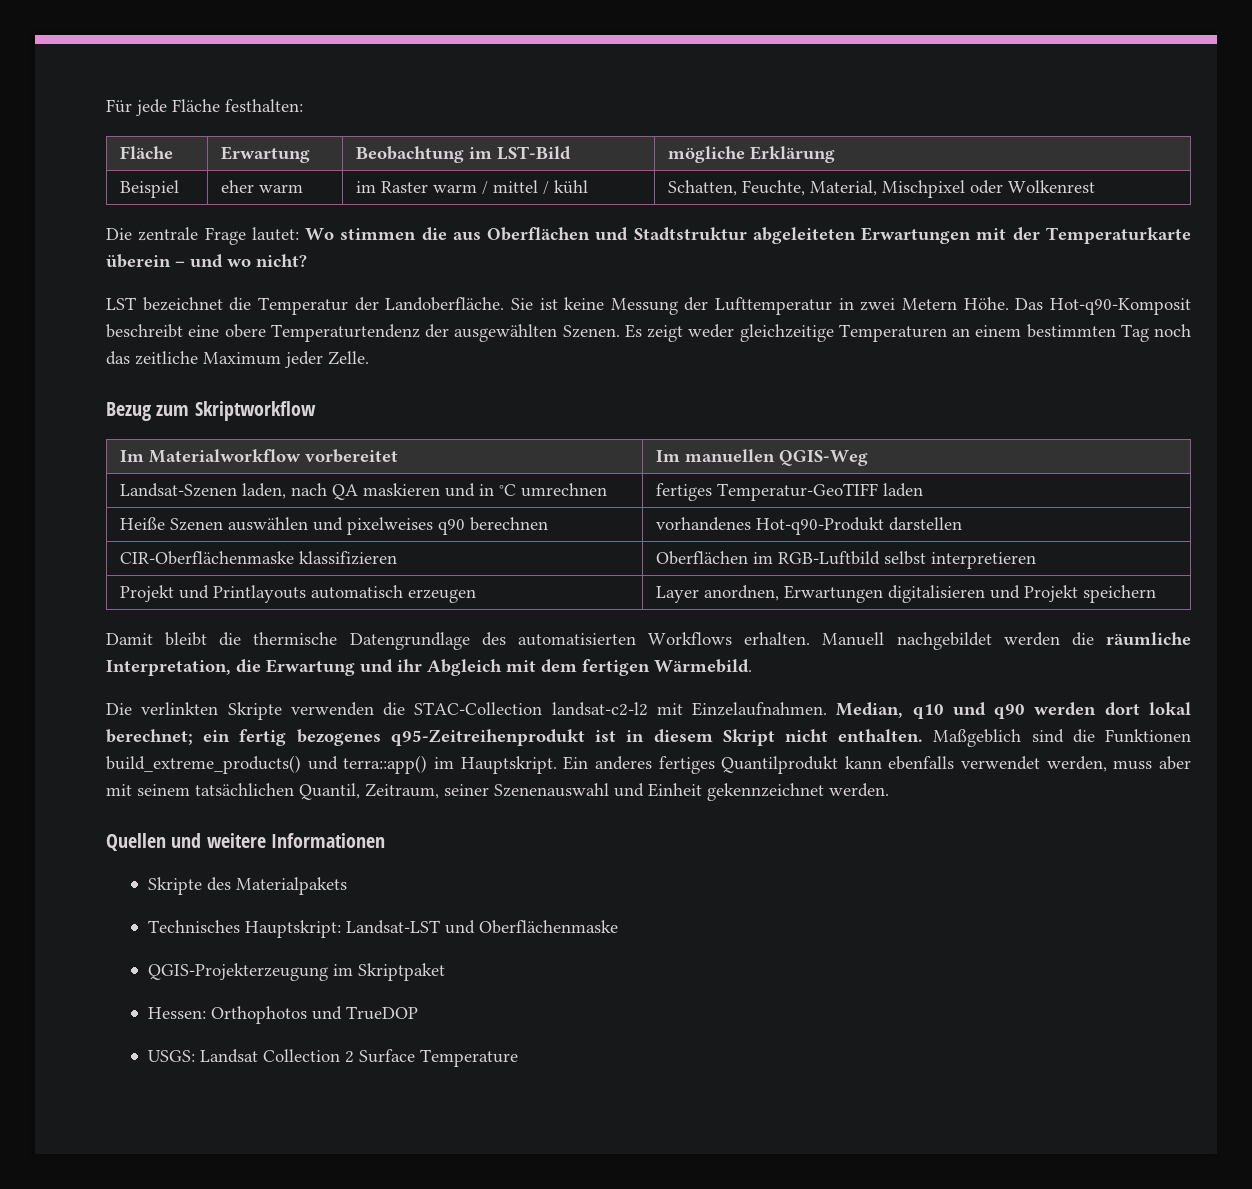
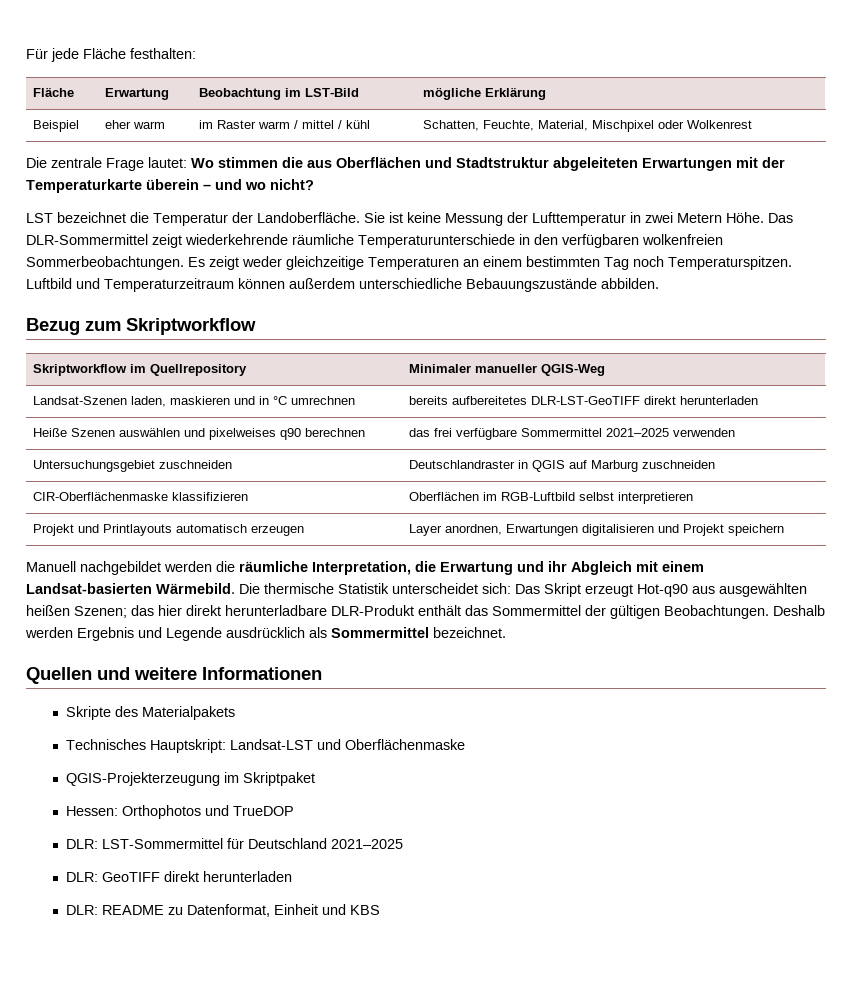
- Das Hot-q90-Komposit beschreibt eine obere Temperaturtendenz der ausgewählten Szenen.
+ Das DLR-Sommermittel zeigt wiederkehrende räumliche Temperaturunterschiede in den verfügbaren wolkenfreien Sommerbeobachtungen.
- Es zeigt weder gleichzeitige Temperaturen an einem bestimmten Tag noch das zeitliche Maximum jeder Zelle.
+ Es zeigt weder gleichzeitige Temperaturen an einem bestimmten Tag noch Temperaturspitzen. Luftbild und Temperaturzeitraum können außerdem unterschiedliche Bebauungszustände abbilden.
  Bezug zum Skriptworkflow
- Im Materialworkflow vorbereitet | Im manuellen QGIS-Weg
+ Skriptworkflow im Quellrepository | Minimaler manueller QGIS-Weg
- Landsat-Szenen laden, nach QA maskieren und in °C umrechnen | fertiges Temperatur-GeoTIFF laden
+ Landsat-Szenen laden, maskieren und in °C umrechnen | bereits aufbereitetes DLR-LST-GeoTIFF direkt herunterladen
- Heiße Szenen auswählen und pixelweises q90 berechnen | vorhandenes Hot-q90-Produkt darstellen
+ Heiße Szenen auswählen und pixelweises q90 berechnen | das frei verfügbare Sommermittel 2021–2025 verwenden
+ Untersuchungsgebiet zuschneiden | Deutschlandraster in QGIS auf Marburg zuschneiden
- Damit bleibt die thermische Datengrundlage des automatisierten Workflows erhalten. Manuell nachgebildet werden die räumliche Interpretation, die Erwartung und ihr Abgleich mit dem fertigen Wärmebild.
- Die verlinkten Skripte verwenden die STAC-Collection landsat-c2-l2 mit Einzelaufnahmen. Median, q10 und q90 werden dort lokal berechnet; ein fertig bezogenes q95-Zeitreihenprodukt ist in diesem Skript nicht enthalten. Maßgeblich sind die Funktionen build_extreme_products() und terra::app() im Hauptskript. Ein anderes fertiges Quantilprodukt kann ebenfalls verwendet werden, muss aber mit seinem tatsächlichen Quantil, Zeitraum, seiner Szenenauswahl und Einheit gekennzeichnet werden.
+ Manuell nachgebildet werden die räumliche Interpretation, die Erwartung und ihr Abgleich mit einem Landsat-basierten Wärmebild. Die thermische Statistik unterscheidet sich: Das Skript erzeugt Hot-q90 aus ausgewählten heißen Szenen; das hier direkt herunterladbare DLR-Produkt enthält das Sommermittel der gültigen Beobachtungen. Deshalb werden Ergebnis und Legende ausdrücklich als Sommermittel bezeichnet.
- USGS: Landsat Collection 2 Surface Temperature
+ DLR: LST-Sommermittel für Deutschland 2021–2025
+ DLR: GeoTIFF direkt herunterladen
+ DLR: README zu Datenformat, Einheit und KBS

